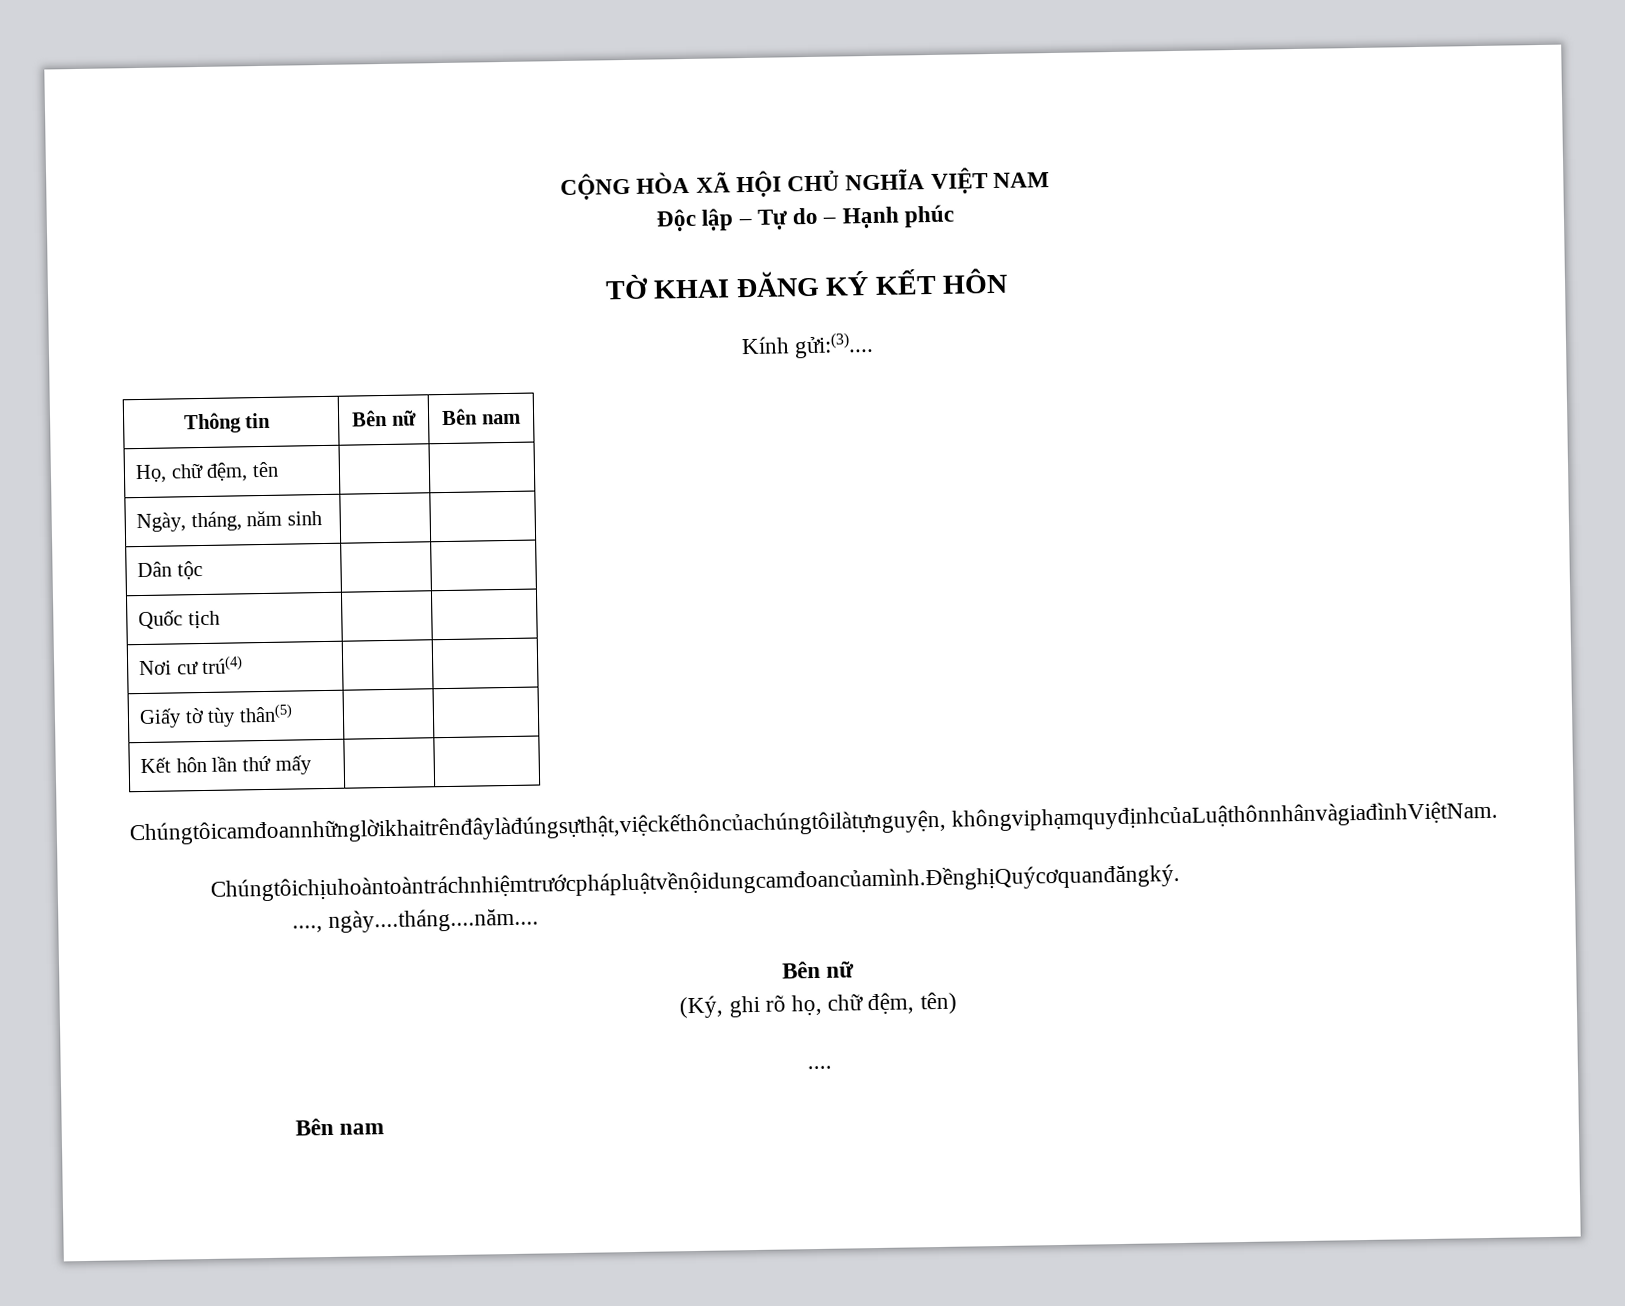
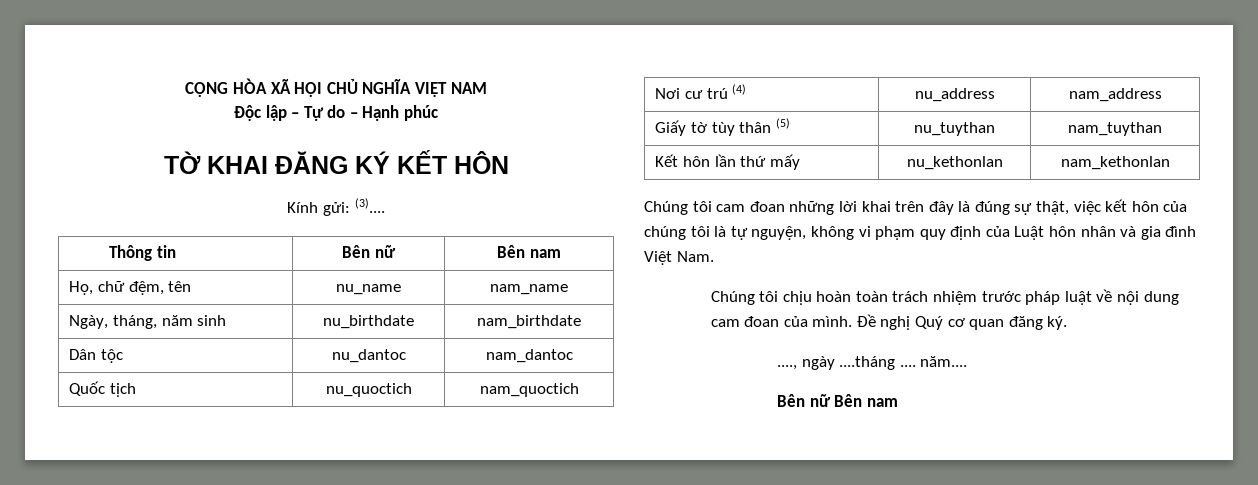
- Kính gửi:(3)....
+ Kính gửi: (3)....
- Họ, chữ đệm, tên | |
+ Họ, chữ đệm, tên | nu_name | nam_name
- Ngày, tháng, năm sinh | |
+ Ngày, tháng, năm sinh | nu_birthdate | nam_birthdate
- Dân tộc | |
+ Dân tộc | nu_dantoc | nam_dantoc
- Quốc tịch | |
+ Quốc tịch | nu_quoctich | nam_quoctich
- Nơi cư trú(4) | |
+ Nơi cư trú (4) | nu_address | nam_address
- Giấy tờ tùy thân(5) | |
+ Giấy tờ tùy thân (5) | nu_tuythan | nam_tuythan
- Kết hôn lần thứ mấy | |
- Chúngtôicamđoannhữnglờikhaitrênđâylàđúngsựthật,việckếthôncủachúngtôilàtựnguyện, khôngviphạmquyđịnhcủaLuậthônnhânvàgiađìnhViệtNam.
- Chúngtôichịuhoàntoàntráchnhiệmtrướcphápluậtvềnộidungcamđoancủamình.ĐềnghịQuýcơquanđăngký.
- ...., ngày....tháng....năm....
- Bên nữ
- (Ký, ghi rõ họ, chữ đệm, tên)
- ....
- Bên nam
+ Kết hôn lần thứ mấy | nu_kethonlan | nam_kethonlan
+ Chúng tôi cam đoan những lời khai trên đây là đúng sự thật, việc kết hôn của chúng tôi là tự nguyện, không vi phạm quy định của Luật hôn nhân và gia đình Việt Nam.
+ Chúng tôi chịu hoàn toàn trách nhiệm trước pháp luật về nội dung cam đoan của mình. Đề nghị Quý cơ quan đăng ký.
+ ...., ngày ....tháng .... năm....
+ Bên nữ Bên nam

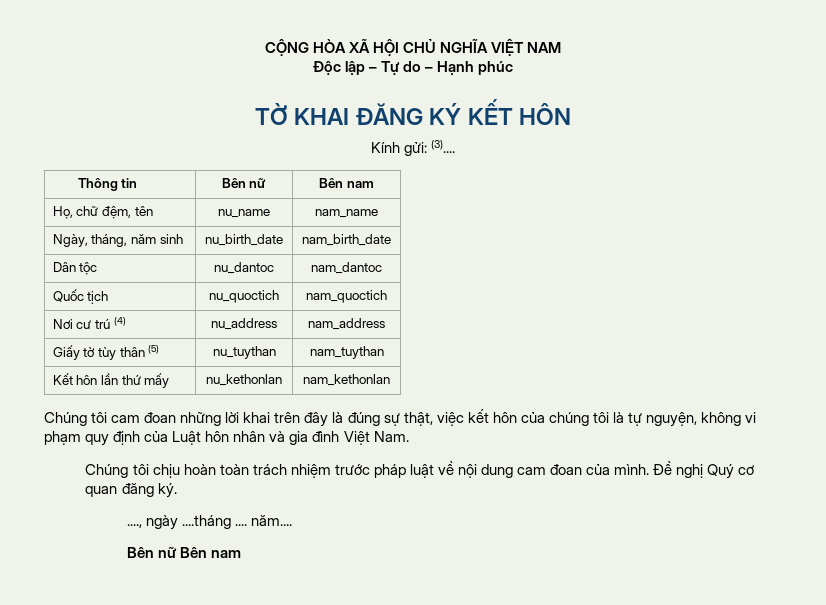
- Ngày, tháng, năm sinh | nu_birthdate | nam_birthdate
+ Ngày, tháng, năm sinh | nu_birth_date | nam_birth_date

